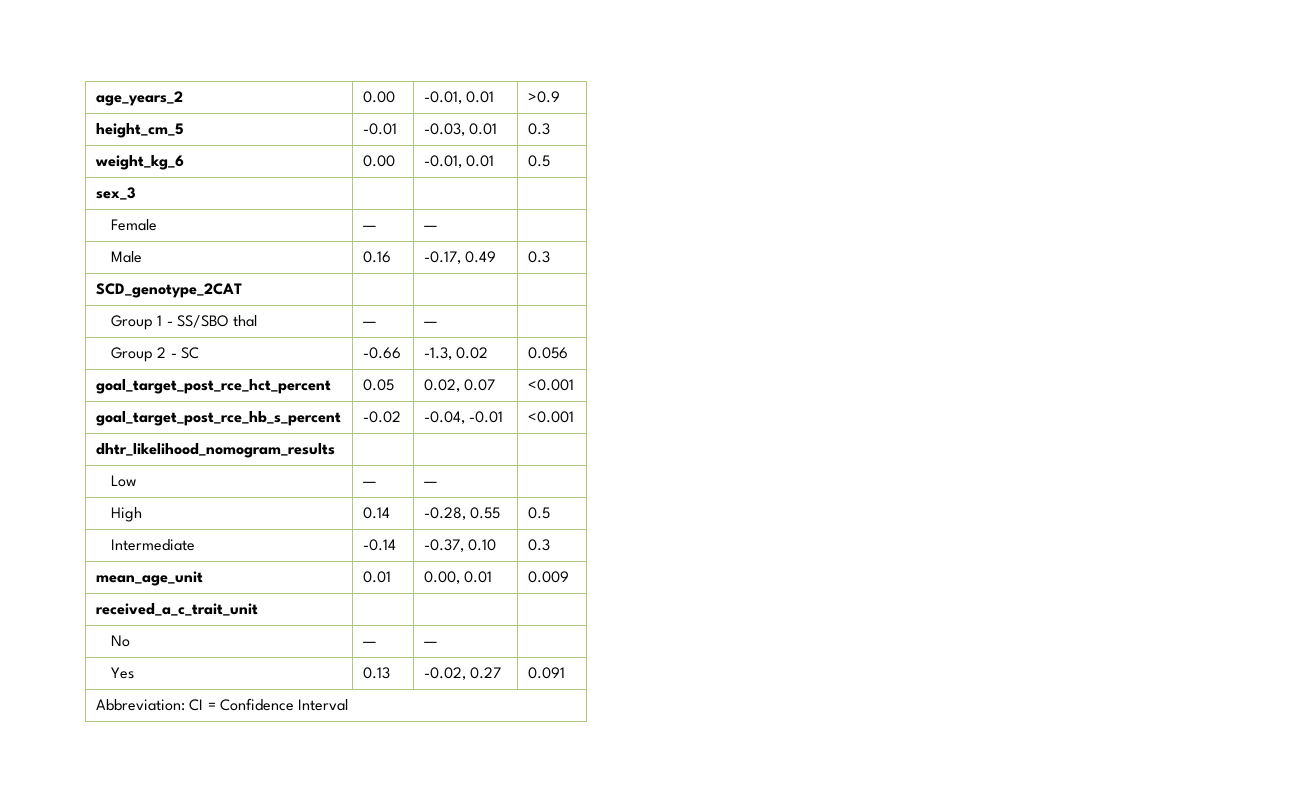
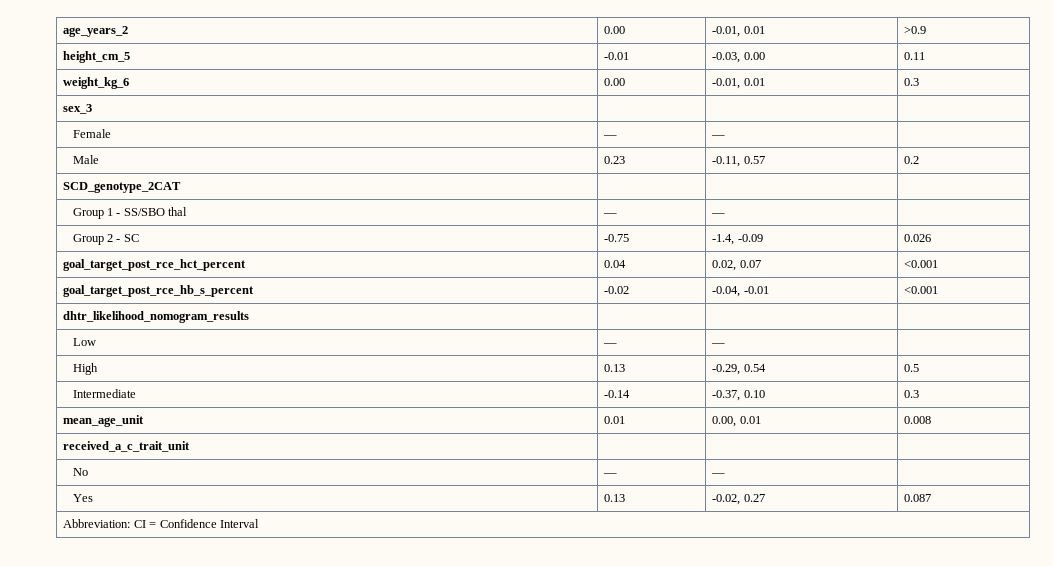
- height_cm_5 | -0.01 | -0.03, 0.01 | 0.3
+ height_cm_5 | -0.01 | -0.03, 0.00 | 0.11
- weight_kg_6 | 0.00 | -0.01, 0.01 | 0.5
+ weight_kg_6 | 0.00 | -0.01, 0.01 | 0.3
- Male | 0.16 | -0.17, 0.49 | 0.3
+ Male | 0.23 | -0.11, 0.57 | 0.2
- Group 2 - SC | -0.66 | -1.3, 0.02 | 0.056
+ Group 2 - SC | -0.75 | -1.4, -0.09 | 0.026
- goal_target_post_rce_hct_percent | 0.05 | 0.02, 0.07 | <0.001
+ goal_target_post_rce_hct_percent | 0.04 | 0.02, 0.07 | <0.001
- High | 0.14 | -0.28, 0.55 | 0.5
+ High | 0.13 | -0.29, 0.54 | 0.5
- mean_age_unit | 0.01 | 0.00, 0.01 | 0.009
+ mean_age_unit | 0.01 | 0.00, 0.01 | 0.008
- Yes | 0.13 | -0.02, 0.27 | 0.091
+ Yes | 0.13 | -0.02, 0.27 | 0.087

